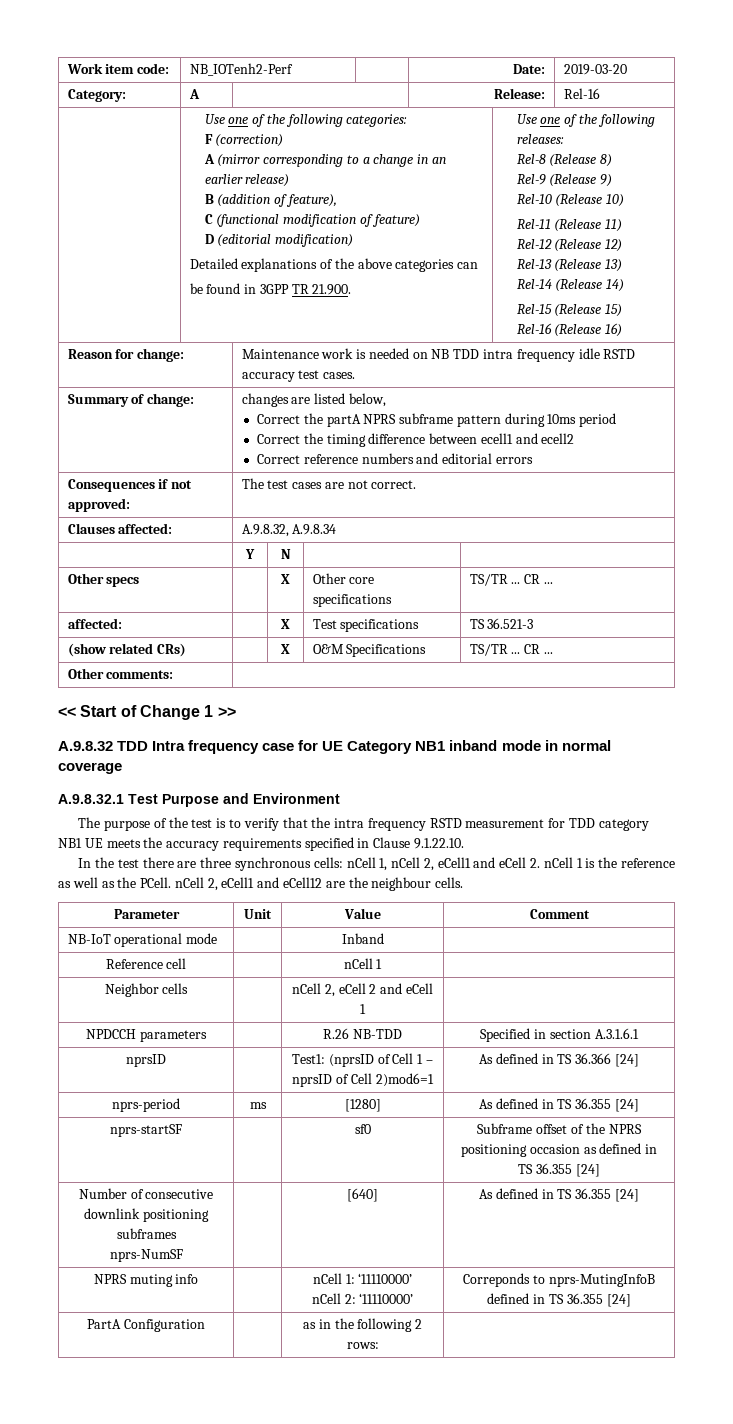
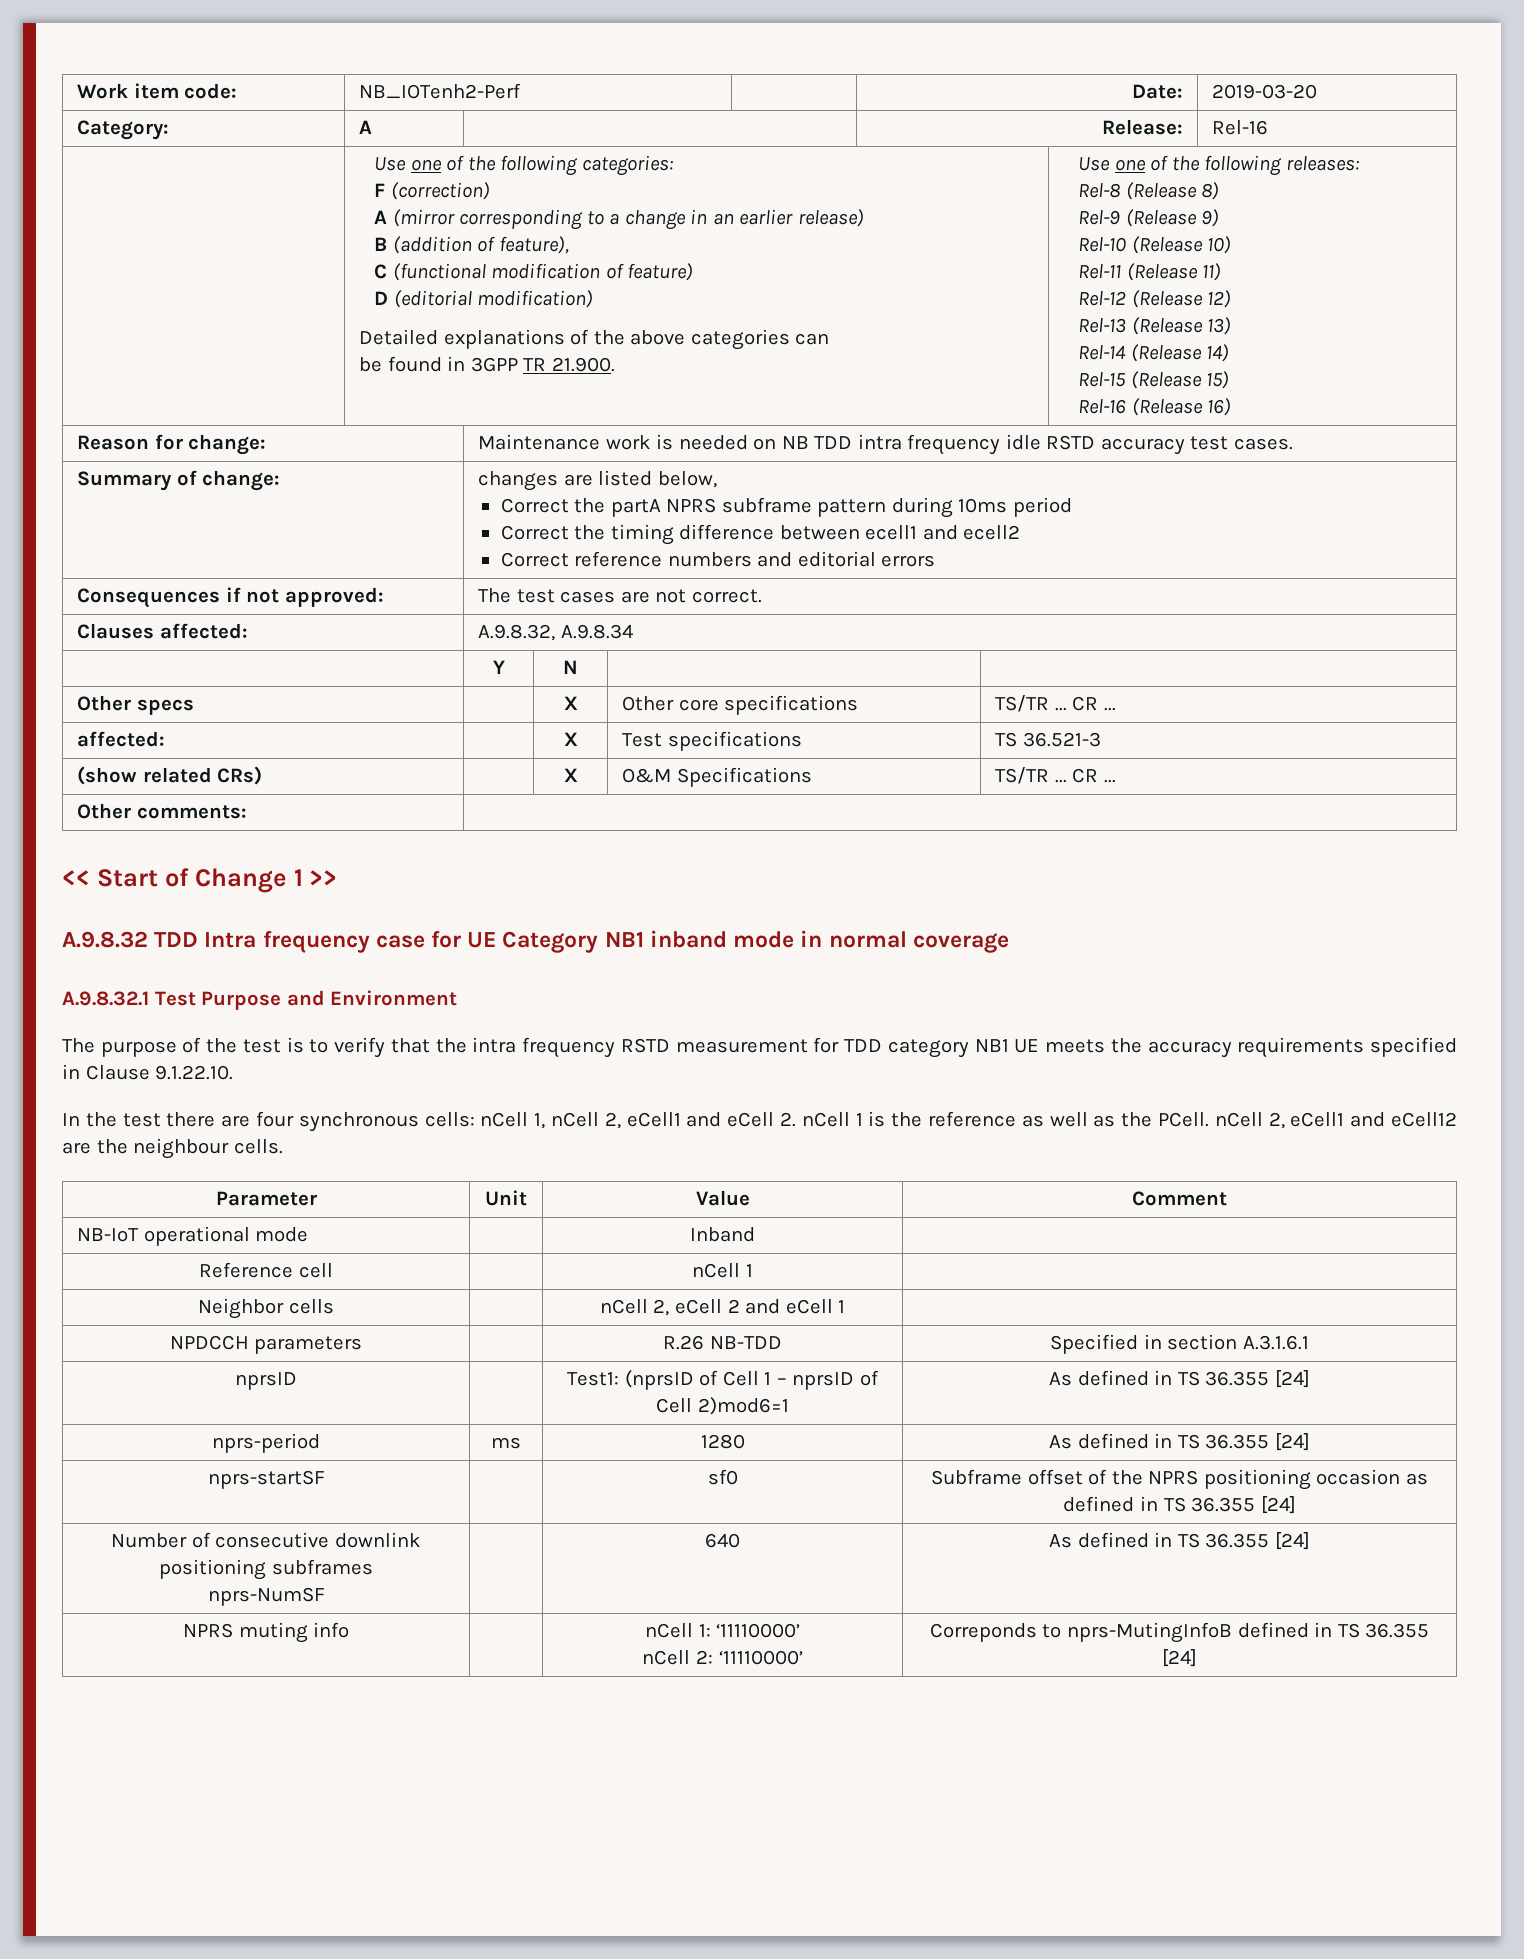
- In the test there are three synchronous cells: nCell 1, nCell 2, eCell1 and eCell 2. nCell 1 is the reference as well as the PCell. nCell 2, eCell1 and eCell12 are the neighbour cells.
+ In the test there are four synchronous cells: nCell 1, nCell 2, eCell1 and eCell 2. nCell 1 is the reference as well as the PCell. nCell 2, eCell1 and eCell12 are the neighbour cells.
- nprsID | | Test1: (nprsID of Cell 1 – nprsID of Cell 2)mod6=1 | As defined in TS 36.366 [24]
+ nprsID | | Test1: (nprsID of Cell 1 – nprsID of Cell 2)mod6=1 | As defined in TS 36.355 [24]
- nprs-period | ms | [1280] | As defined in TS 36.355 [24]
+ nprs-period | ms | 1280 | As defined in TS 36.355 [24]
  Number of consecutive downlink positioning subframes
- nprs-NumSF | | [640] | As defined in TS 36.355 [24]
+ nprs-NumSF | | 640 | As defined in TS 36.355 [24]
- PartA Configuration | | as in the following 2 rows: |

